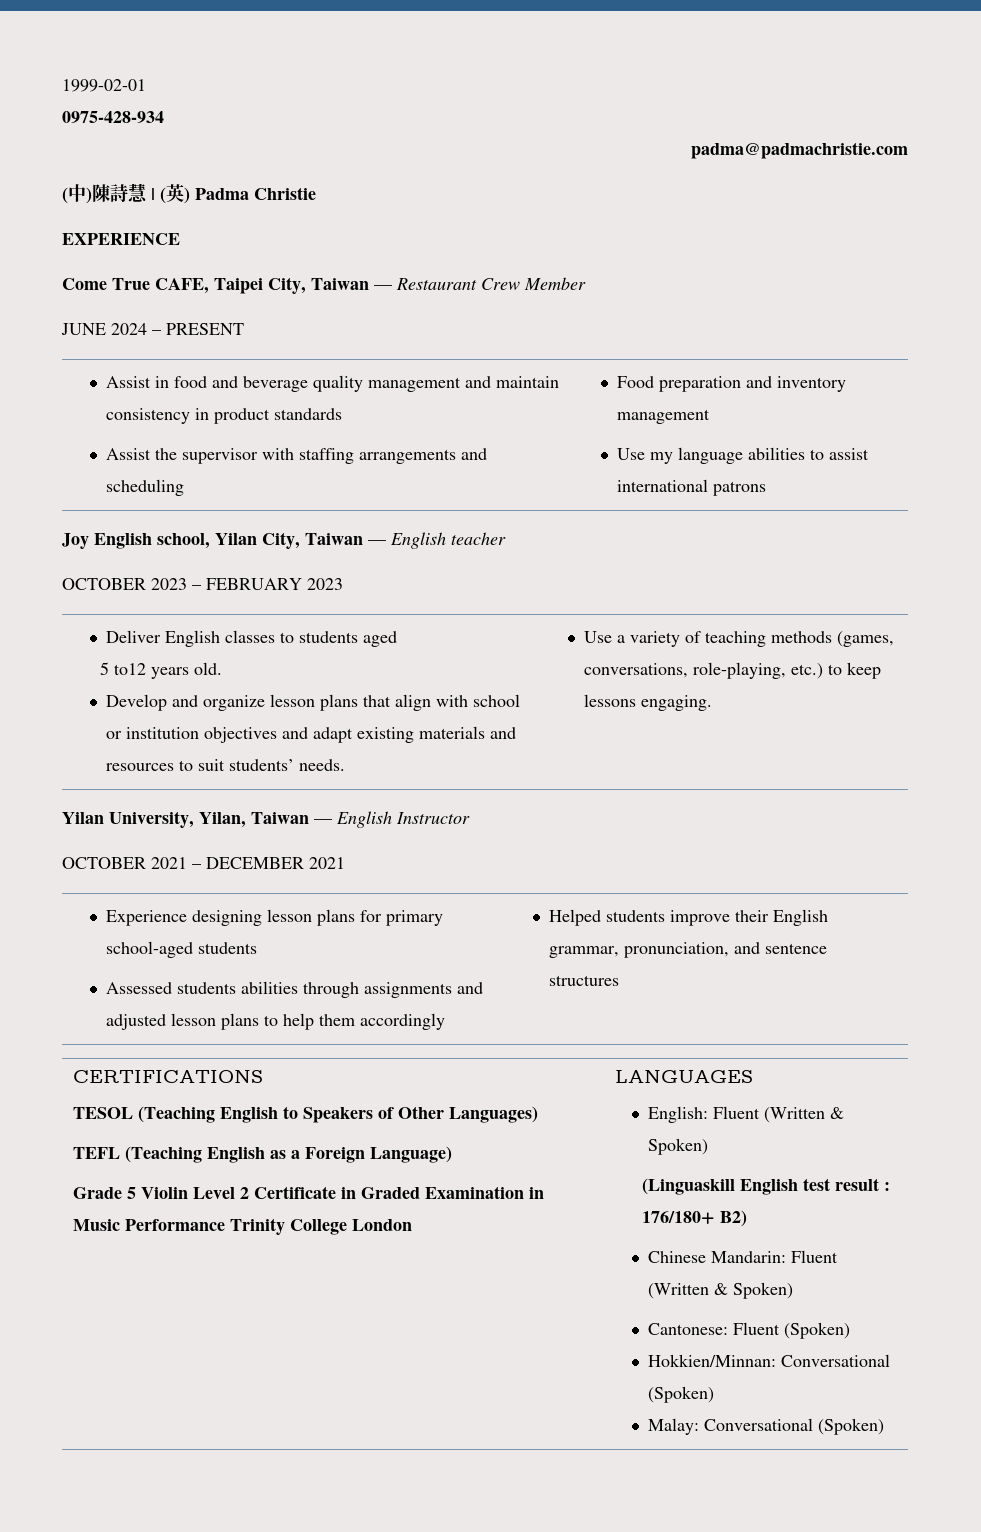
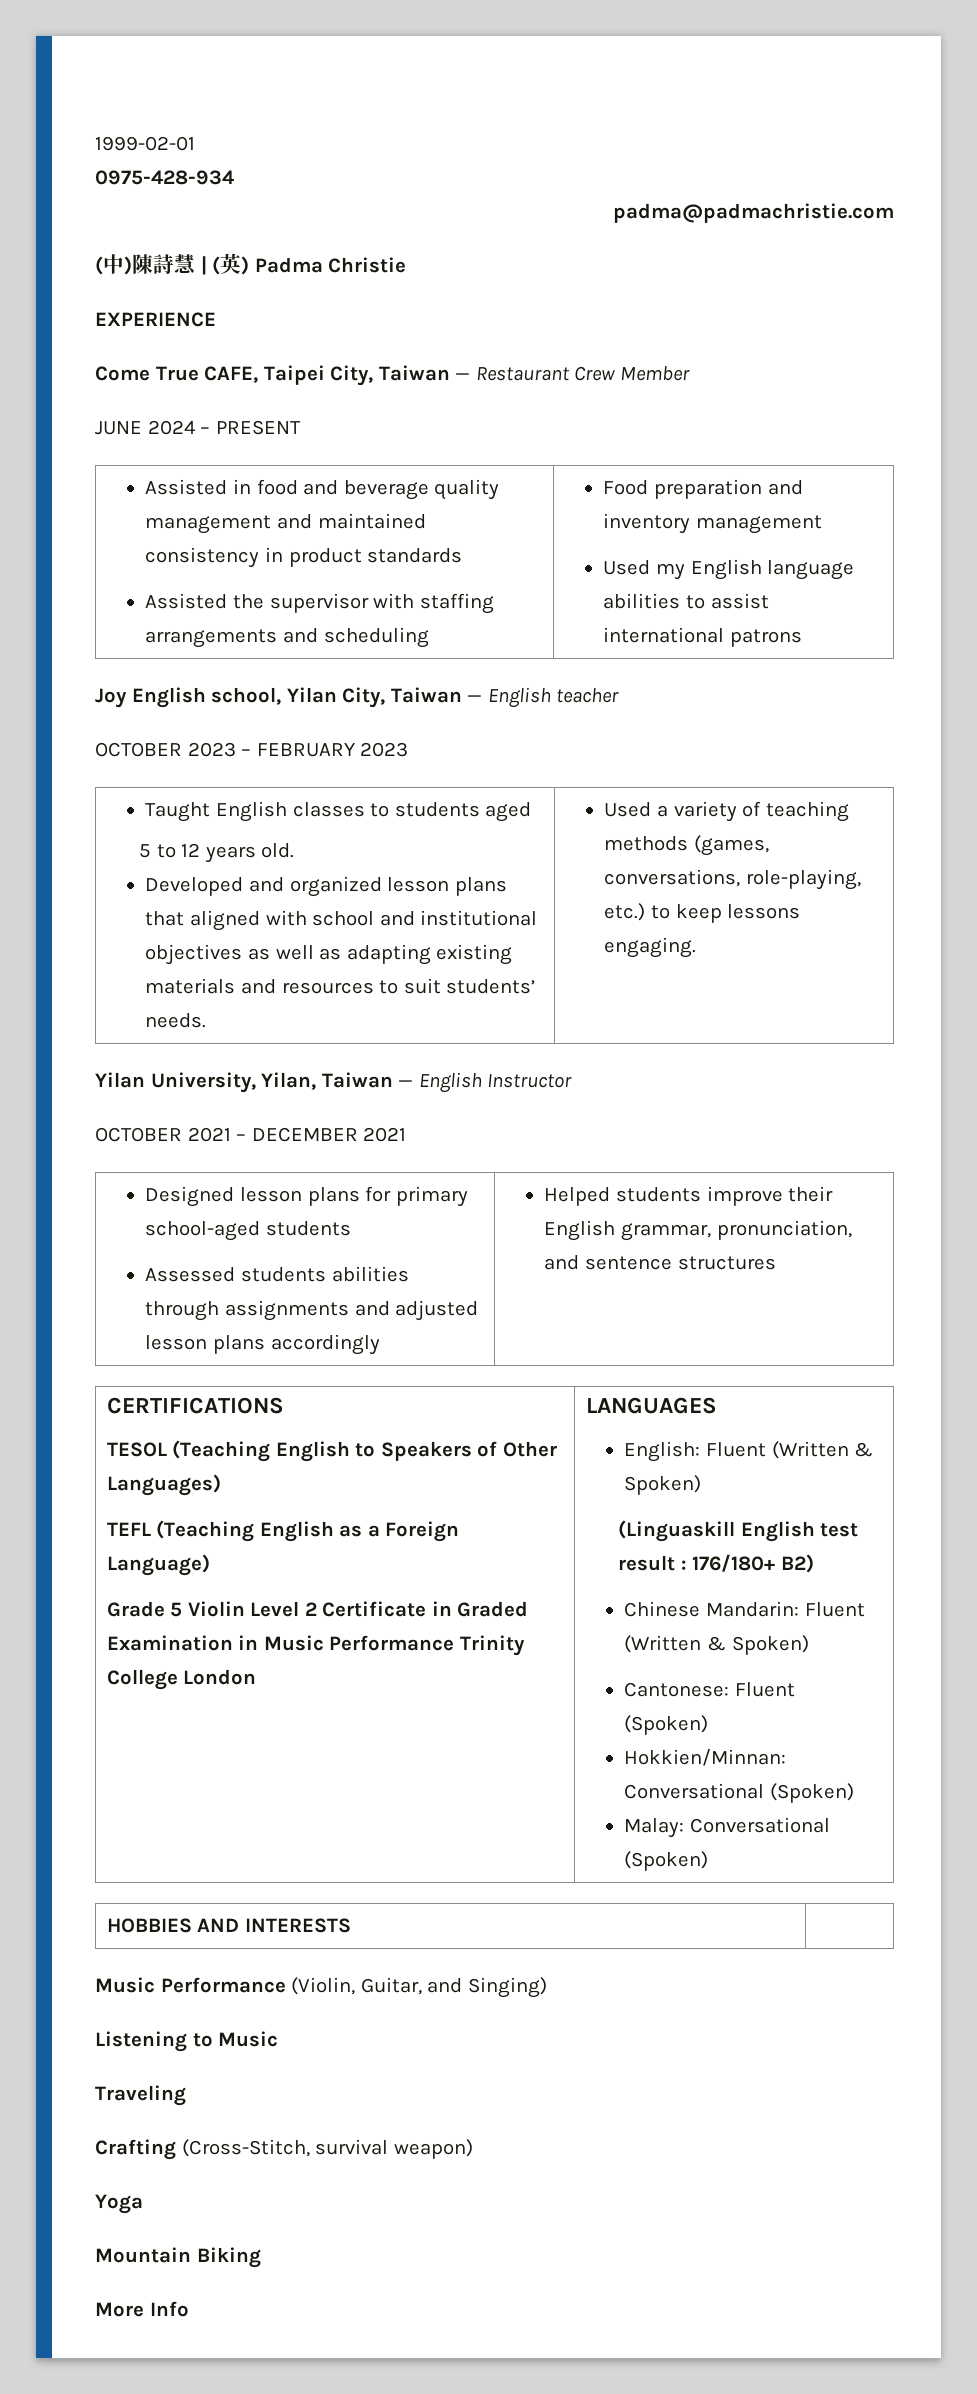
- Assist in food and beverage quality management and maintain consistency in product standards
- Assist the supervisor with staffing arrangements and scheduling | Food preparation and inventory management
- Use my language abilities to assist international patrons
+ Assisted in food and beverage quality management and maintained consistency in product standards
+ Assisted the supervisor with staffing arrangements and scheduling | Food preparation and inventory management
+ Used my English language abilities to assist international patrons
- Deliver English classes to students aged
+ Taught English classes to students aged
- 5 to12 years old.
+ 5 to 12 years old.
- Develop and organize lesson plans that align with school or institution objectives and adapt existing materials and resources to suit students’ needs.
+ Developed and organized lesson plans that aligned with school and institutional objectives as well as adapting existing materials and resources to suit students’ needs.
- Use a variety of teaching methods (games, conversations, role-playing, etc.) to keep lessons engaging.
+ Used a variety of teaching methods (games, conversations, role-playing, etc.) to keep lessons engaging.
- Experience designing lesson plans for primary school-aged students
- Assessed students abilities through assignments and adjusted lesson plans to help them accordingly | Helped students improve their English grammar, pronunciation, and sentence structures
+ Designed lesson plans for primary school-aged students
+ Assessed students abilities through assignments and adjusted lesson plans accordingly | Helped students improve their English grammar, pronunciation, and sentence structures
+ HOBBIES AND INTERESTS |
+ Music Performance (Violin, Guitar, and Singing)
+ Listening to Music
+ Traveling
+ Crafting (Cross-Stitch, survival weapon)
+ Yoga
+ Mountain Biking
+ More Info

